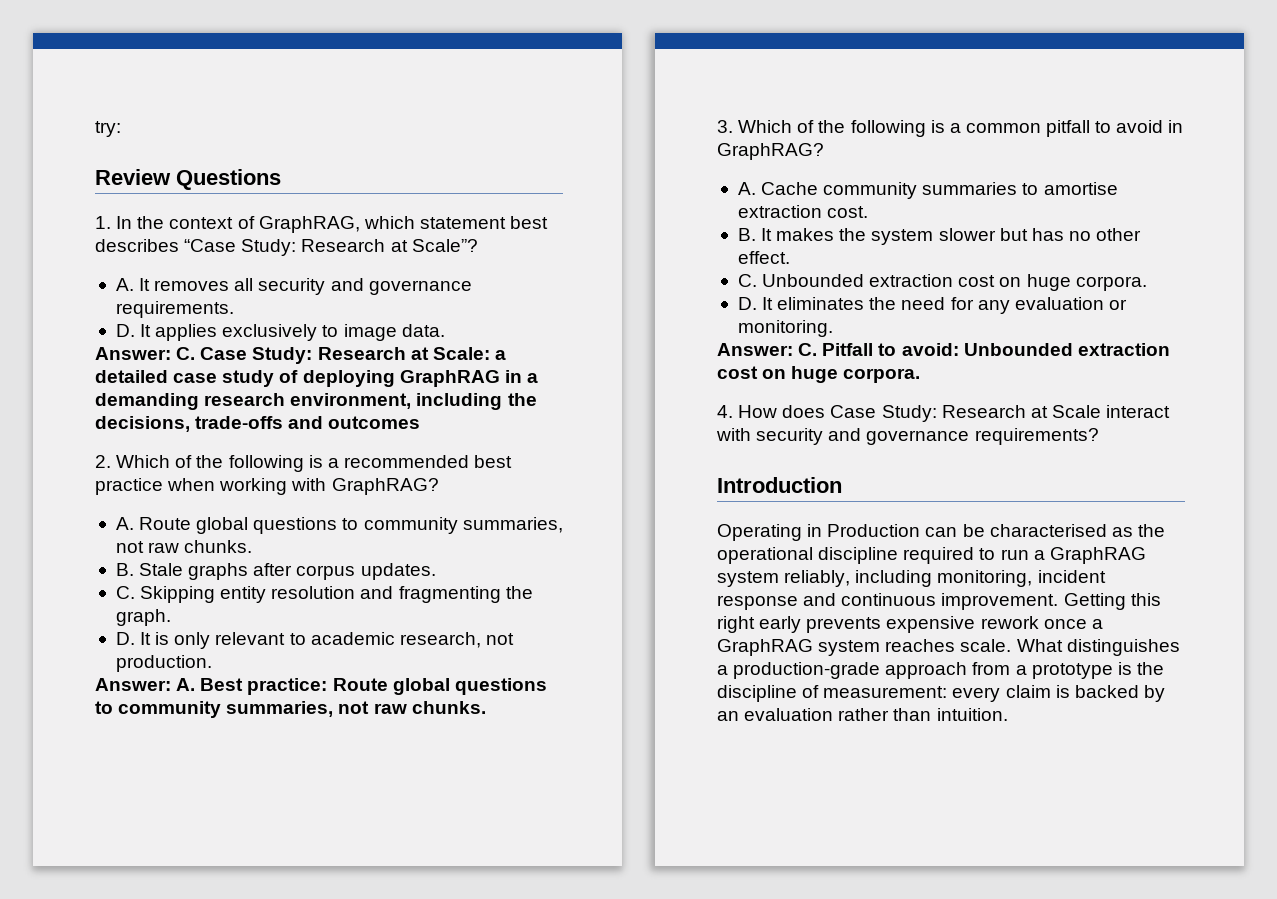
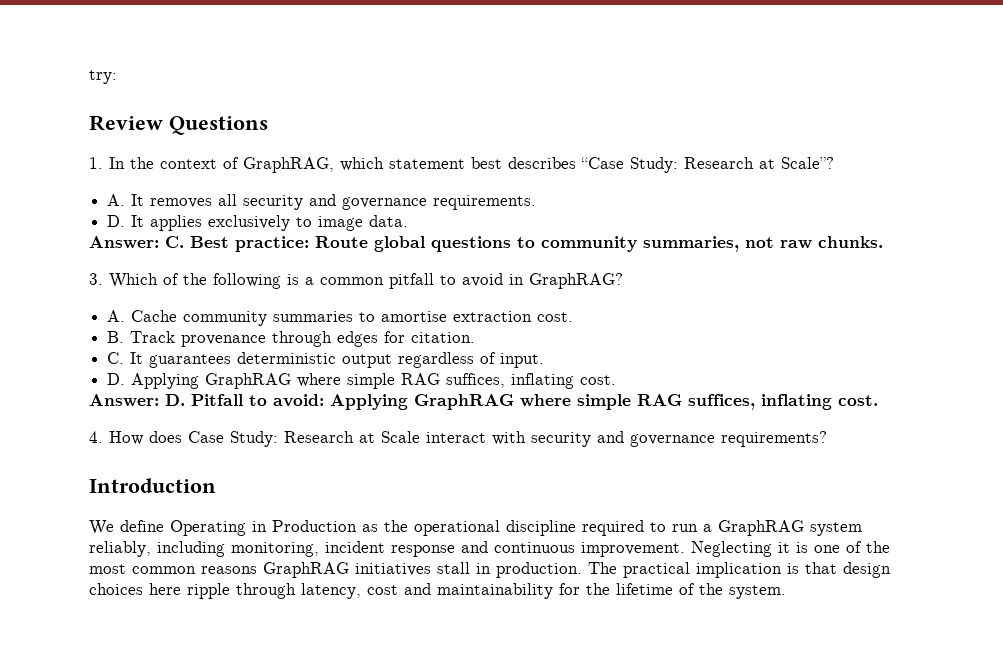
- Answer: C. Case Study: Research at Scale: a detailed case study of deploying GraphRAG in a demanding research environment, including the decisions, trade-offs and outcomes
- 2. Which of the following is a recommended best practice when working with GraphRAG?
- A. Route global questions to community summaries, not raw chunks.
- B. Stale graphs after corpus updates.
- C. Skipping entity resolution and fragmenting the graph.
- D. It is only relevant to academic research, not production.
- Answer: A. Best practice: Route global questions to community summaries, not raw chunks.
+ Answer: C. Best practice: Route global questions to community summaries, not raw chunks.
- B. It makes the system slower but has no other effect.
- C. Unbounded extraction cost on huge corpora.
- D. It eliminates the need for any evaluation or monitoring.
- Answer: C. Pitfall to avoid: Unbounded extraction cost on huge corpora.
+ B. Track provenance through edges for citation.
+ C. It guarantees deterministic output regardless of input.
+ D. Applying GraphRAG where simple RAG suffices, inflating cost.
+ Answer: D. Pitfall to avoid: Applying GraphRAG where simple RAG suffices, inflating cost.
- Operating in Production can be characterised as the operational discipline required to run a GraphRAG system reliably, including monitoring, incident response and continuous improvement.
+ We define Operating in Production as the operational discipline required to run a GraphRAG system reliably, including monitoring, incident response and continuous improvement.
- Getting this right early prevents expensive rework once a GraphRAG system reaches scale. What distinguishes a production-grade approach from a prototype is the discipline of measurement: every claim is backed by an evaluation rather than intuition.
+ Neglecting it is one of the most common reasons GraphRAG initiatives stall in production. The practical implication is that design choices here ripple through latency, cost and maintainability for the lifetime of the system.

